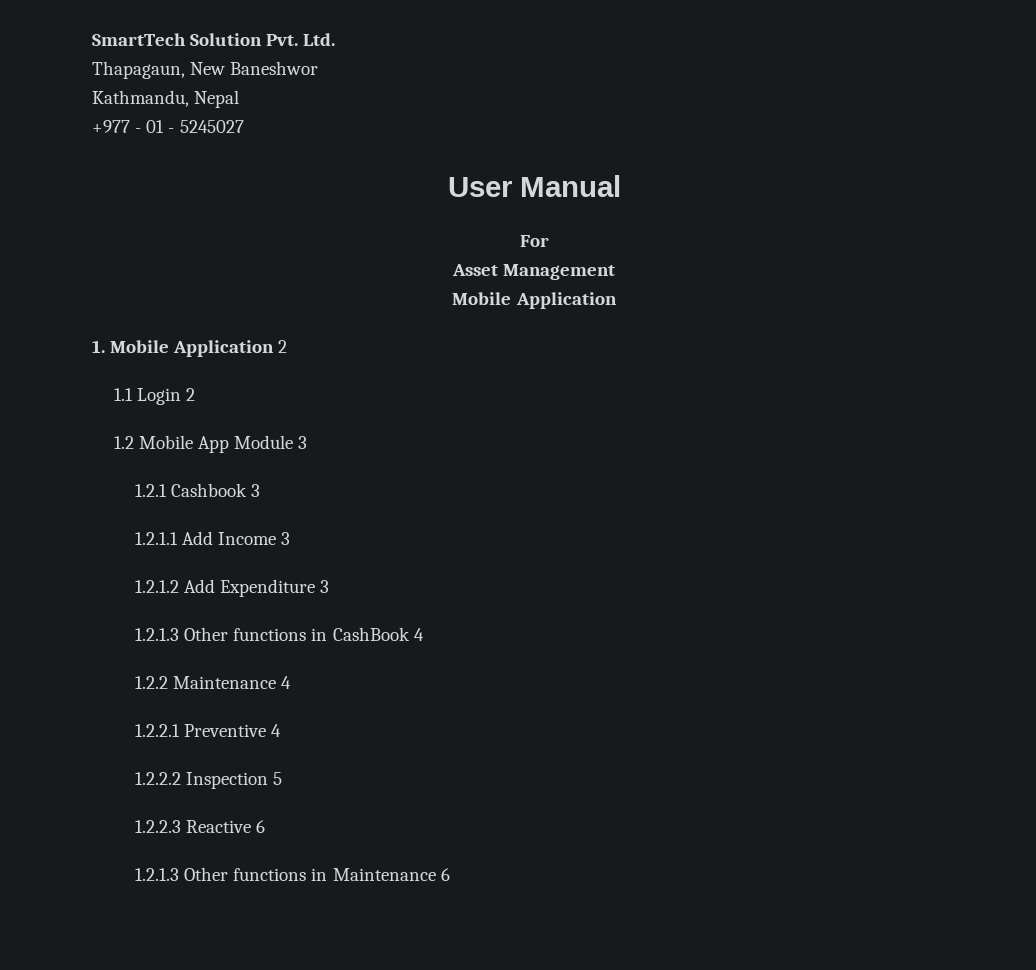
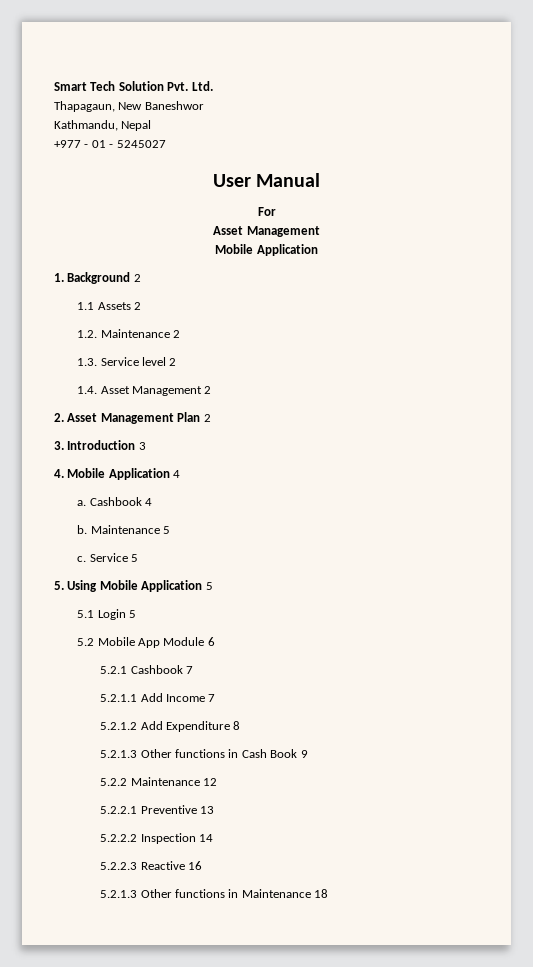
- SmartTech Solution Pvt. Ltd.
+ Smart Tech Solution Pvt. Ltd.
- 1. Mobile Application 2
+ 1. Background 2
- 1.1 Login 2
- 1.2 Mobile App Module 3
- 1.2.1 Cashbook 3
- 1.2.1.1 Add Income 3
- 1.2.1.2 Add Expenditure 3
- 1.2.1.3 Other functions in CashBook 4
- 1.2.2 Maintenance 4
- 1.2.2.1 Preventive 4
- 1.2.2.2 Inspection 5
- 1.2.2.3 Reactive 6
- 1.2.1.3 Other functions in Maintenance 6
+ 1.1 Assets 2
+ 1.2. Maintenance 2
+ 1.3. Service level 2
+ 1.4. Asset Management 2
+ 2. Asset Management Plan 2
+ 3. Introduction 3
+ 4. Mobile Application 4
+ a. Cashbook 4
+ b. Maintenance 5
+ c. Service 5
+ 5. Using Mobile Application 5
+ 5.1 Login 5
+ 5.2 Mobile App Module 6
+ 5.2.1 Cashbook 7
+ 5.2.1.1 Add Income 7
+ 5.2.1.2 Add Expenditure 8
+ 5.2.1.3 Other functions in Cash Book 9
+ 5.2.2 Maintenance 12
+ 5.2.2.1 Preventive 13
+ 5.2.2.2 Inspection 14
+ 5.2.2.3 Reactive 16
+ 5.2.1.3 Other functions in Maintenance 18

